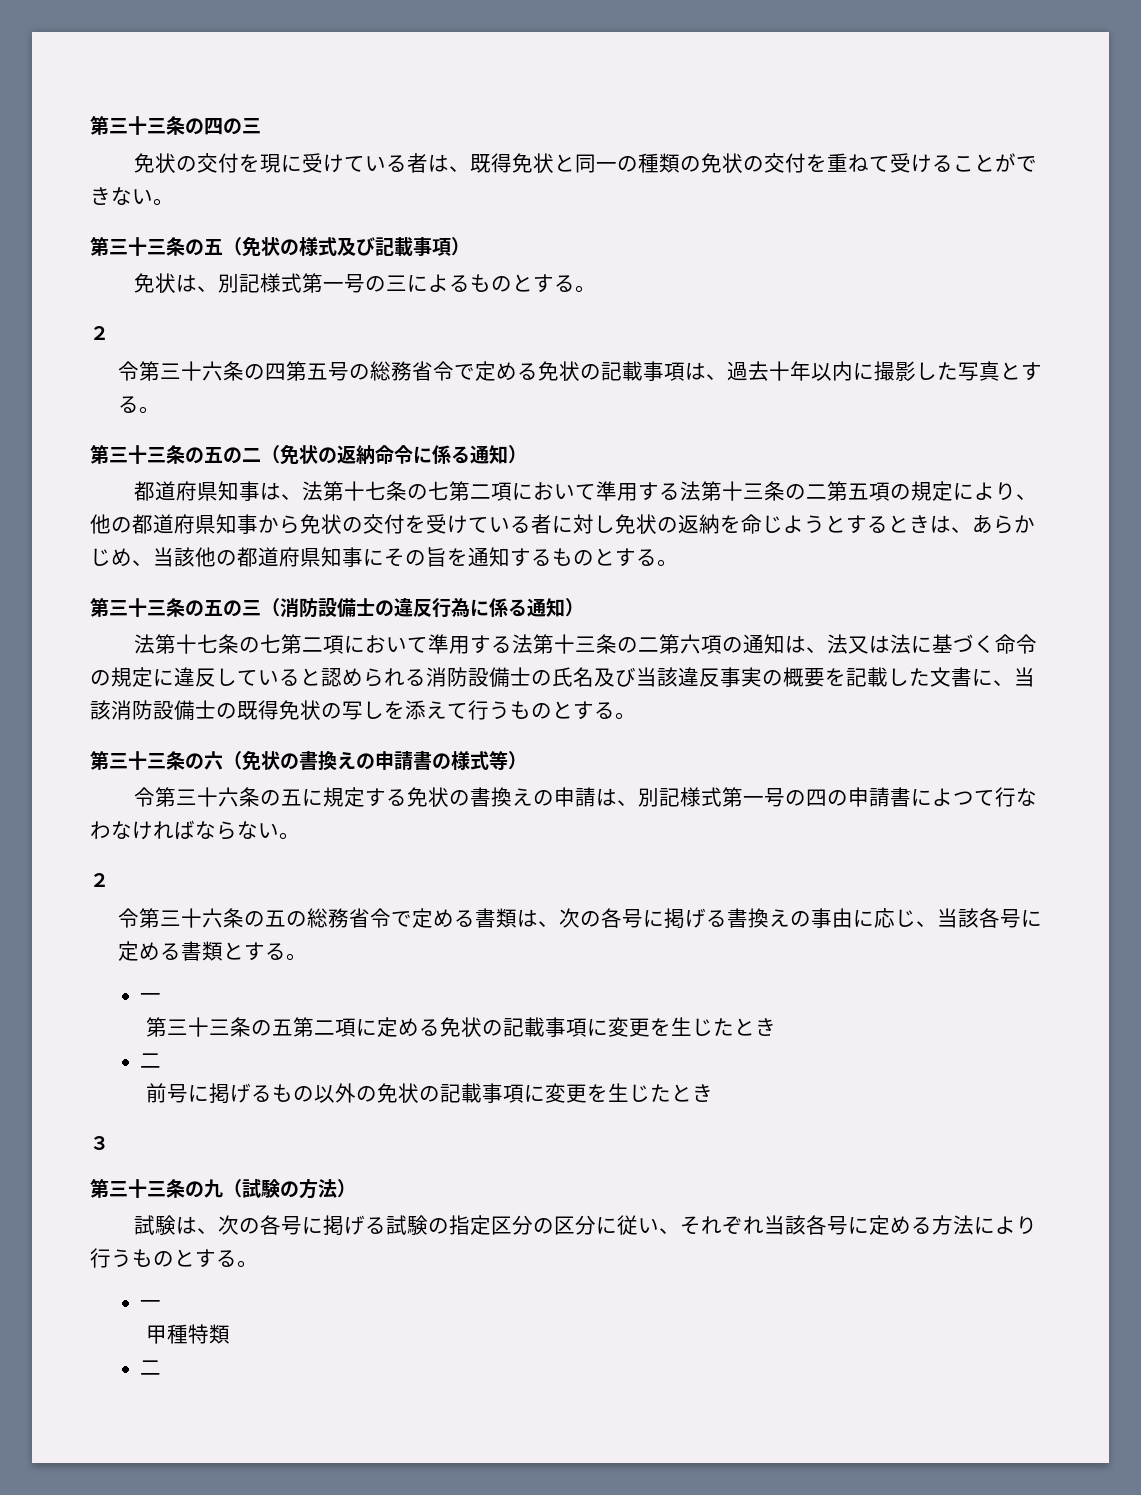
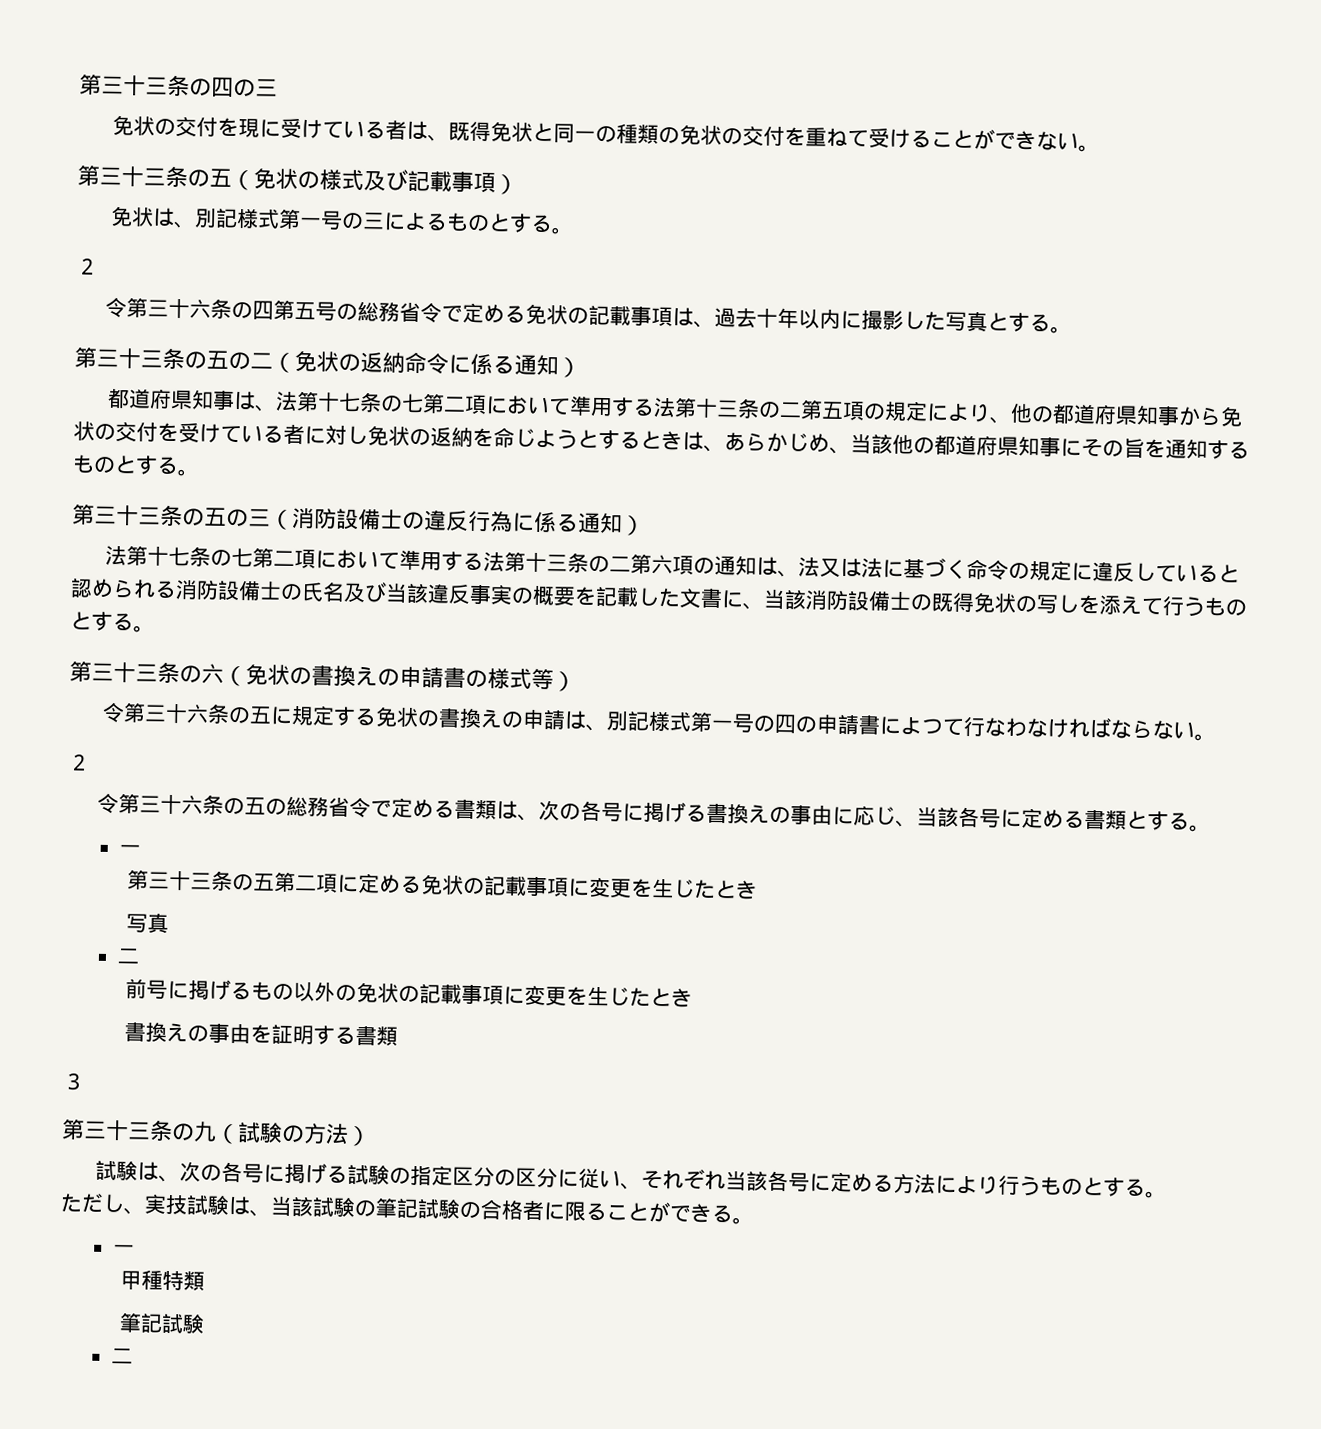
  第三十三条の五第二項に定める免状の記載事項に変更を生じたとき
+ 写真
+ 書換えの事由を証明する書類
+ ただし、実技試験は、当該試験の筆記試験の合格者に限ることができる。
  甲種特類
+ 筆記試験

